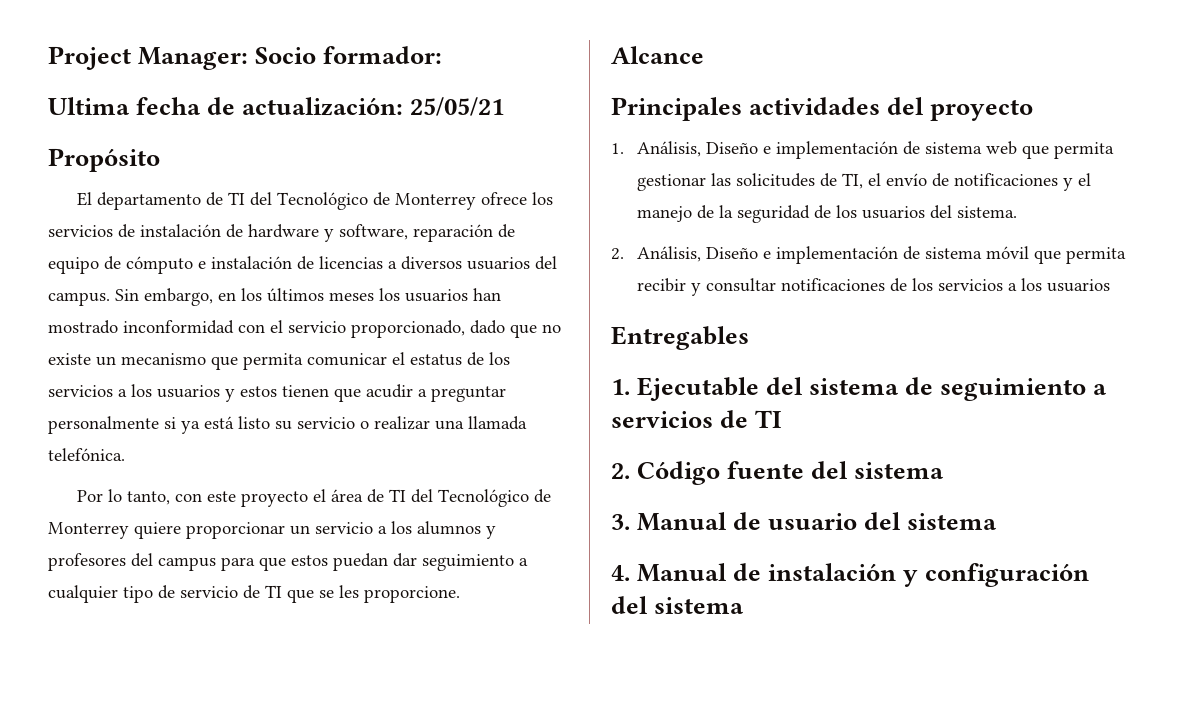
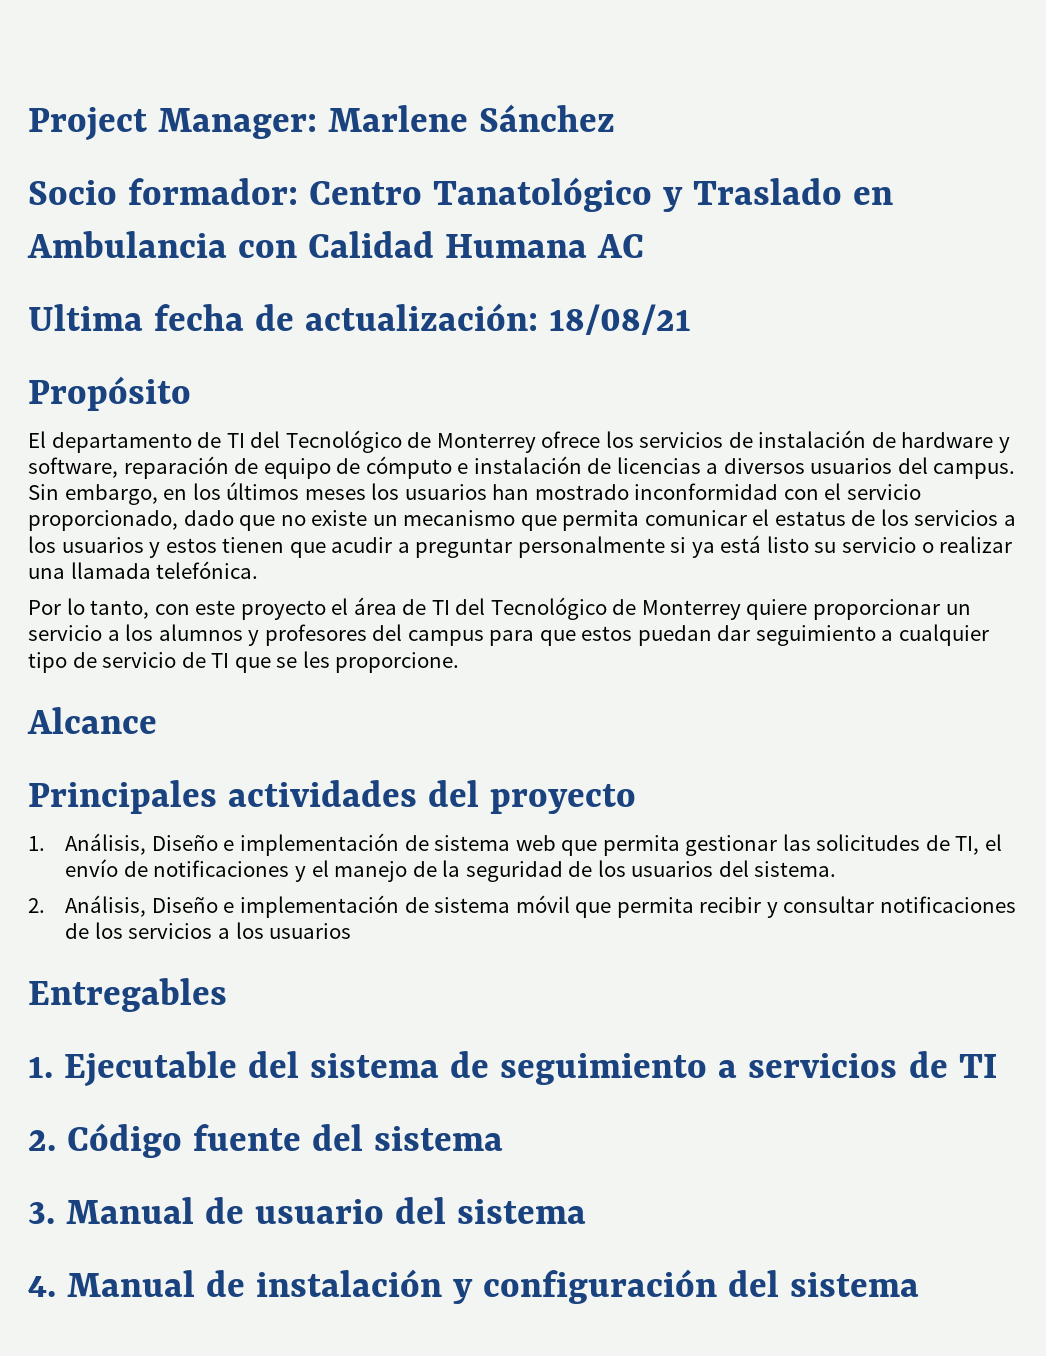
- Project Manager: Socio formador:
+ Project Manager: Marlene Sánchez
+ Socio formador: Centro Tanatológico y Traslado en Ambulancia con Calidad Humana AC
- Ultima fecha de actualización: 25/05/21
+ Ultima fecha de actualización: 18/08/21

